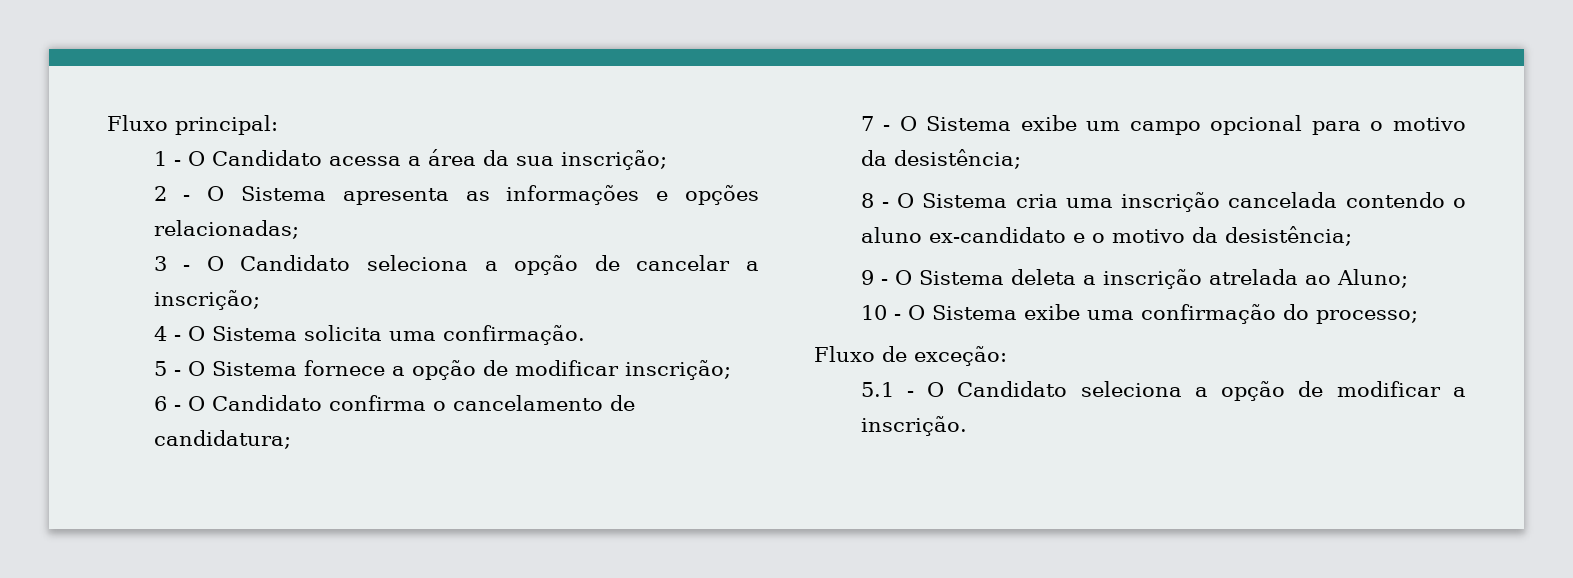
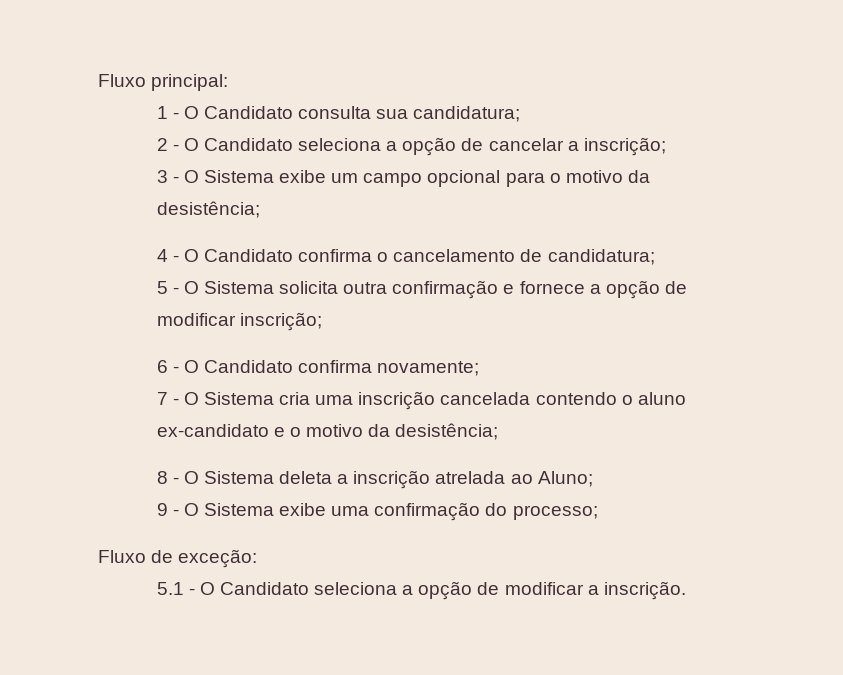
- 1 - O Candidato acessa a área da sua inscrição;
- 2 - O Sistema apresenta as informações e opções relacionadas;
- 3 - O Candidato seleciona a opção de cancelar a inscrição;
+ 1 - O Candidato consulta sua candidatura;
+ 2 - O Candidato seleciona a opção de cancelar a inscrição;
- 4 - O Sistema solicita uma confirmação.
- 5 - O Sistema fornece a opção de modificar inscrição;
- 6 - O Candidato confirma o cancelamento de candidatura;
- 7 - O Sistema exibe um campo opcional para o motivo da desistência;
+ 3 - O Sistema exibe um campo opcional para o motivo da desistência;
- 8 - O Sistema cria uma inscrição cancelada contendo o aluno ex-candidato e o motivo da desistência;
+ 4 - O Candidato confirma o cancelamento de candidatura;
+ 5 - O Sistema solicita outra confirmação e fornece a opção de modificar inscrição;
+ 6 - O Candidato confirma novamente;
+ 7 - O Sistema cria uma inscrição cancelada contendo o aluno ex-candidato e o motivo da desistência;
- 9 - O Sistema deleta a inscrição atrelada ao Aluno;
+ 8 - O Sistema deleta a inscrição atrelada ao Aluno;
- 10 - O Sistema exibe uma confirmação do processo;
+ 9 - O Sistema exibe uma confirmação do processo;

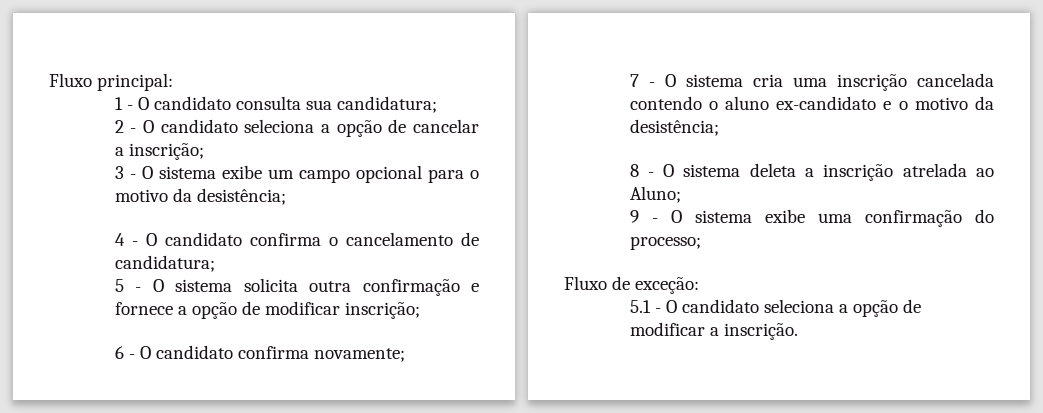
- 1 - O Candidato consulta sua candidatura;
+ 1 - O candidato consulta sua candidatura;
- 2 - O Candidato seleciona a opção de cancelar a inscrição;
+ 2 - O candidato seleciona a opção de cancelar a inscrição;
- 3 - O Sistema exibe um campo opcional para o motivo da desistência;
+ 3 - O sistema exibe um campo opcional para o motivo da desistência;
- 4 - O Candidato confirma o cancelamento de candidatura;
+ 4 - O candidato confirma o cancelamento de candidatura;
- 5 - O Sistema solicita outra confirmação e fornece a opção de modificar inscrição;
+ 5 - O sistema solicita outra confirmação e fornece a opção de modificar inscrição;
- 6 - O Candidato confirma novamente;
+ 6 - O candidato confirma novamente;
- 7 - O Sistema cria uma inscrição cancelada contendo o aluno ex-candidato e o motivo da desistência;
+ 7 - O sistema cria uma inscrição cancelada contendo o aluno ex-candidato e o motivo da desistência;
- 8 - O Sistema deleta a inscrição atrelada ao Aluno;
+ 8 - O sistema deleta a inscrição atrelada ao Aluno;
- 9 - O Sistema exibe uma confirmação do processo;
+ 9 - O sistema exibe uma confirmação do processo;
- 5.1 - O Candidato seleciona a opção de modificar a inscrição.
+ 5.1 - O candidato seleciona a opção de modificar a inscrição.

